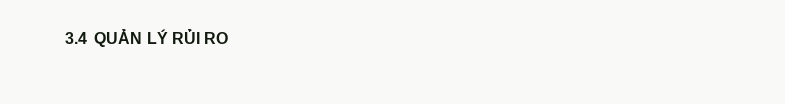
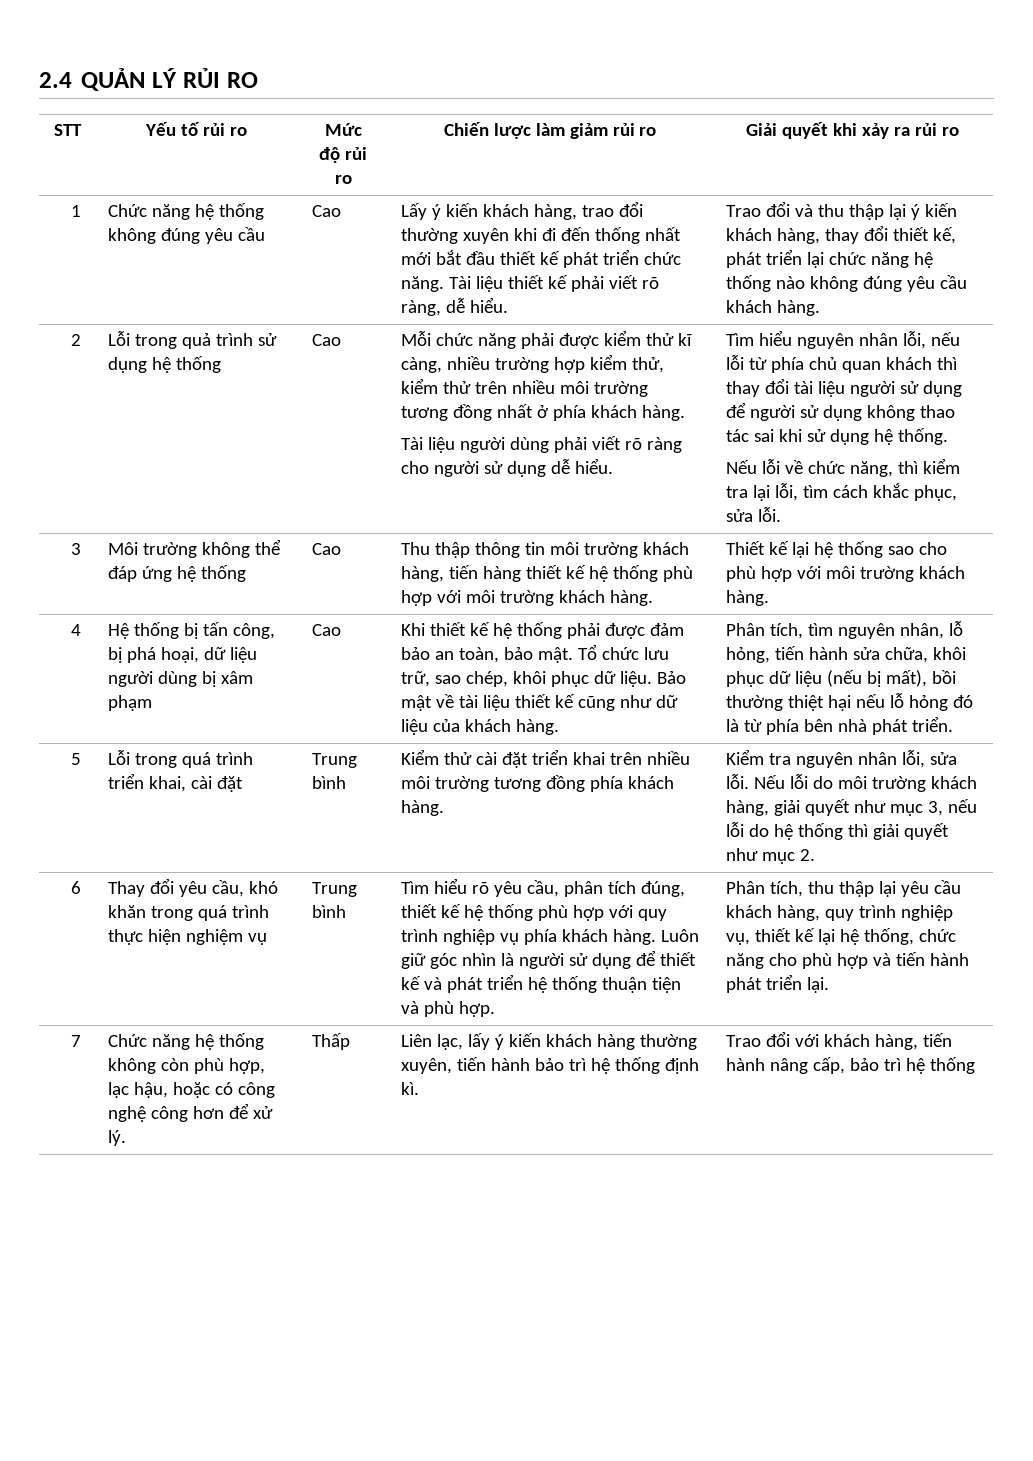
- 3.4 QUẢN LÝ RỦI RO
+ 2.4 QUẢN LÝ RỦI RO
+ STT | Yếu tố rủi ro | Mức độ rủi ro | Chiến lược làm giảm rủi ro | Giải quyết khi xảy ra rủi ro
+ 1 | Chức năng hệ thống không đúng yêu cầu | Cao | Lấy ý kiến khách hàng, trao đổi thường xuyên khi đi đến thống nhất mới bắt đầu thiết kế phát triển chức năng. Tài liệu thiết kế phải viết rõ ràng, dễ hiểu. | Trao đổi và thu thập lại ý kiến khách hàng, thay đổi thiết kế, phát triển lại chức năng hệ thống nào không đúng yêu cầu khách hàng.
+ 2 | Lỗi trong quả trình sử dụng hệ thống | Cao | Mỗi chức năng phải được kiểm thử kĩ càng, nhiều trường hợp kiểm thử, kiểm thử trên nhiều môi trường tương đồng nhất ở phía khách hàng.
+ Tài liệu người dùng phải viết rõ ràng cho người sử dụng dễ hiểu. | Tìm hiểu nguyên nhân lỗi, nếu lỗi từ phía chủ quan khách thì thay đổi tài liệu người sử dụng để người sử dụng không thao tác sai khi sử dụng hệ thống.
+ Nếu lỗi về chức năng, thì kiểm tra lại lỗi, tìm cách khắc phục, sửa lỗi.
+ 3 | Môi trường không thể đáp ứng hệ thống | Cao | Thu thập thông tin môi trường khách hàng, tiến hàng thiết kế hệ thống phù hợp với môi trường khách hàng. | Thiết kế lại hệ thống sao cho phù hợp với môi trường khách hàng.
+ 4 | Hệ thống bị tấn công, bị phá hoại, dữ liệu người dùng bị xâm phạm | Cao | Khi thiết kế hệ thống phải được đảm bảo an toàn, bảo mật. Tổ chức lưu trữ, sao chép, khôi phục dữ liệu. Bảo mật về tài liệu thiết kế cũng như dữ liệu của khách hàng. | Phân tích, tìm nguyên nhân, lỗ hỏng, tiến hành sửa chữa, khôi phục dữ liệu (nếu bị mất), bồi thường thiệt hại nếu lỗ hỏng đó là từ phía bên nhà phát triển.
+ 5 | Lỗi trong quá trình triển khai, cài đặt | Trung bình | Kiểm thử cài đặt triển khai trên nhiều môi trường tương đồng phía khách hàng. | Kiểm tra nguyên nhân lỗi, sửa lỗi. Nếu lỗi do môi trường khách hàng, giải quyết như mục 3, nếu lỗi do hệ thống thì giải quyết như mục 2.
+ 6 | Thay đổi yêu cầu, khó khăn trong quá trình thực hiện nghiệm vụ | Trung bình | Tìm hiểu rõ yêu cầu, phân tích đúng, thiết kế hệ thống phù hợp với quy trình nghiệp vụ phía khách hàng. Luôn giữ góc nhìn là người sử dụng để thiết kế và phát triển hệ thống thuận tiện và phù hợp. | Phân tích, thu thập lại yêu cầu khách hàng, quy trình nghiệp vụ, thiết kế lại hệ thống, chức năng cho phù hợp và tiến hành phát triển lại.
+ 7 | Chức năng hệ thống không còn phù hợp, lạc hậu, hoặc có công nghệ công hơn để xử lý. | Thấp | Liên lạc, lấy ý kiến khách hàng thường xuyên, tiến hành bảo trì hệ thống định kì. | Trao đổi với khách hàng, tiến hành nâng cấp, bảo trì hệ thống

